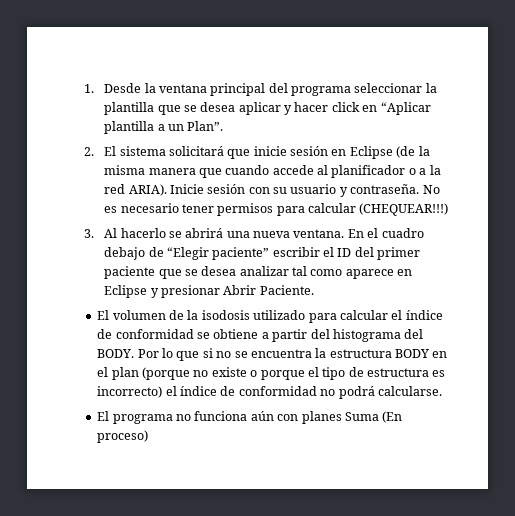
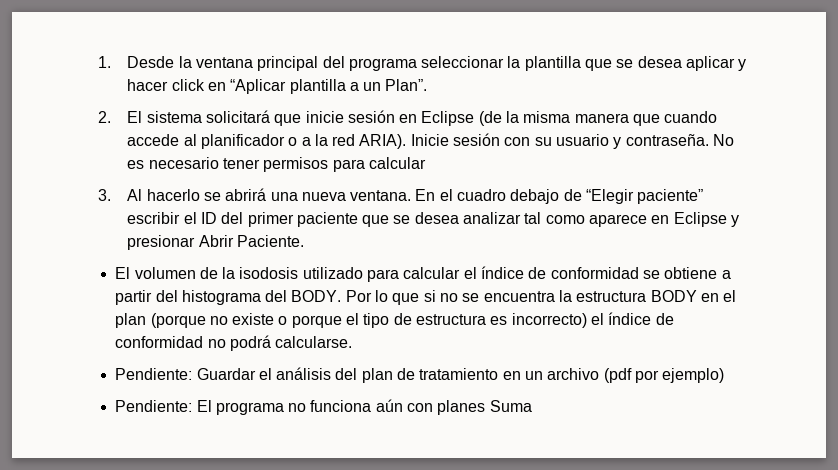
- No es necesario tener permisos para calcular (CHEQUEAR!!!)
+ No es necesario tener permisos para calcular
- El programa no funciona aún con planes Suma (En proceso)
+ Pendiente: Guardar el análisis del plan de tratamiento en un archivo (pdf por ejemplo)
+ Pendiente: El programa no funciona aún con planes Suma

